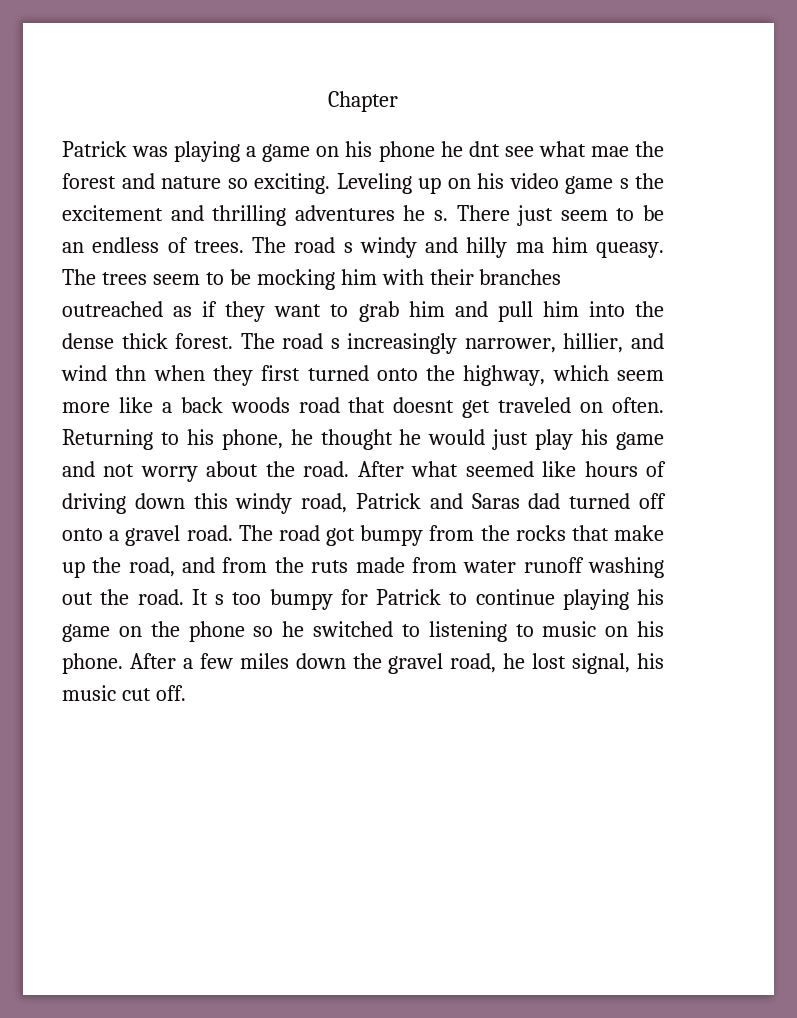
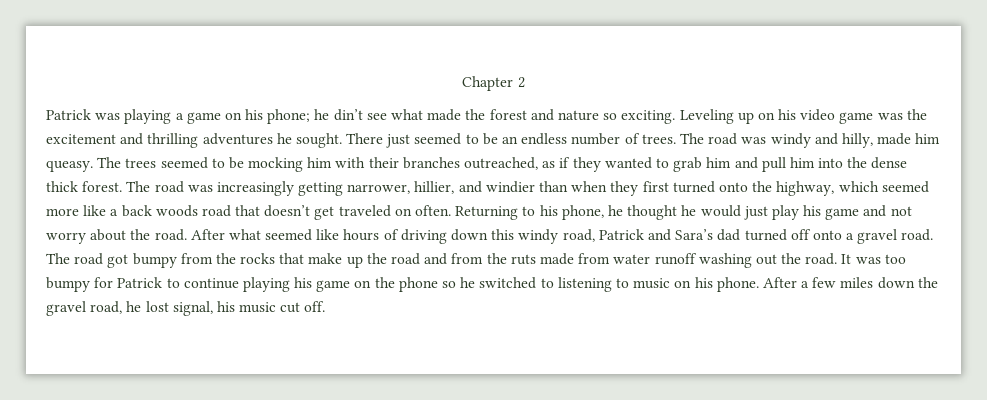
- Chapter
+ Chapter 2
- Patrick was playing a game on his phone he dnt see what mae the forest and nature so exciting.
+ Patrick was playing a game on his phone; he din’t see what made the forest and nature so exciting.
- Leveling up on his video game s the excitement and thrilling adventures he s.
+ Leveling up on his video game was the excitement and thrilling adventures he sought.
- There just seem to be an endless of trees.
+ There just seemed to be an endless number of trees.
- The road s windy and hilly ma him queasy.
+ The road was windy and hilly, made him queasy.
- The trees seem to be mocking him with their branches outreached as if they want to grab him and pull him into the dense thick forest.
+ The trees seemed to be mocking him with their branches outreached, as if they wanted to grab him and pull him into the dense thick forest.
- The road s increasingly narrower, hillier, and wind thn when they first turned onto the highway, which seem more like a back woods road that doesnt get traveled on often.
+ The road was increasingly getting narrower, hillier, and windier than when they first turned onto the highway, which seemed more like a back woods road that doesn’t get traveled on often.
- After what seemed like hours of driving down this windy road, Patrick and Saras dad turned off onto a gravel road.
+ After what seemed like hours of driving down this windy road, Patrick and Sara’s dad turned off onto a gravel road.
- The road got bumpy from the rocks that make up the road, and from the ruts made from water runoff washing out the road.
+ The road got bumpy from the rocks that make up the road and from the ruts made from water runoff washing out the road.
- It s too bumpy for Patrick to continue playing his game on the phone so he switched to listening to music on his phone.
+ It was too bumpy for Patrick to continue playing his game on the phone so he switched to listening to music on his phone.

